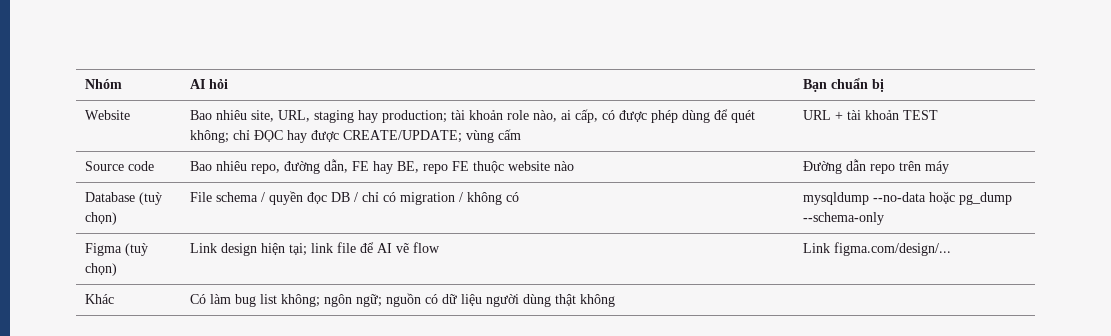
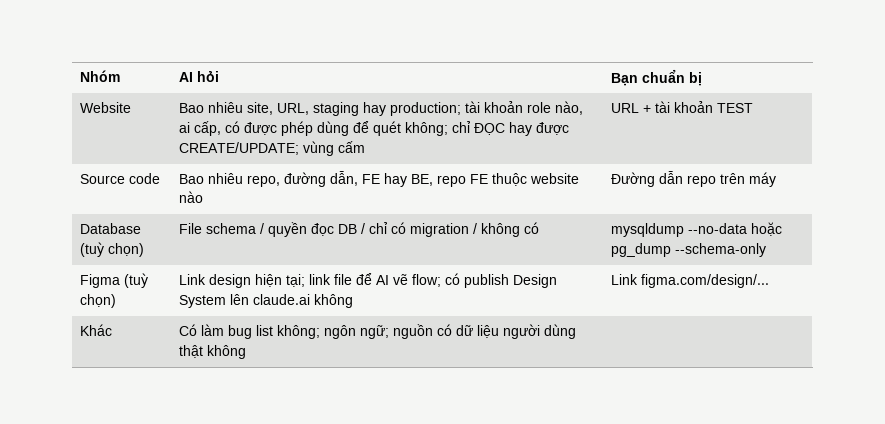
- Figma (tuỳ chọn) | Link design hiện tại; link file để AI vẽ flow | Link figma.com/design/...
+ Figma (tuỳ chọn) | Link design hiện tại; link file để AI vẽ flow; có publish Design System lên claude.ai không | Link figma.com/design/...

